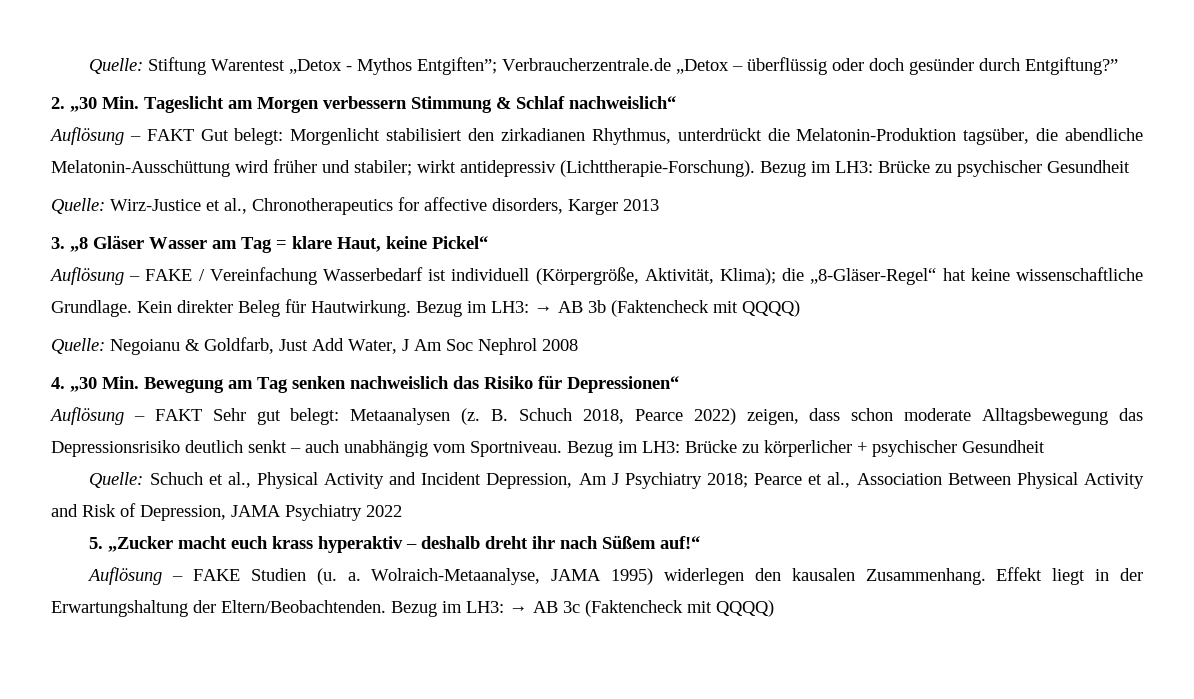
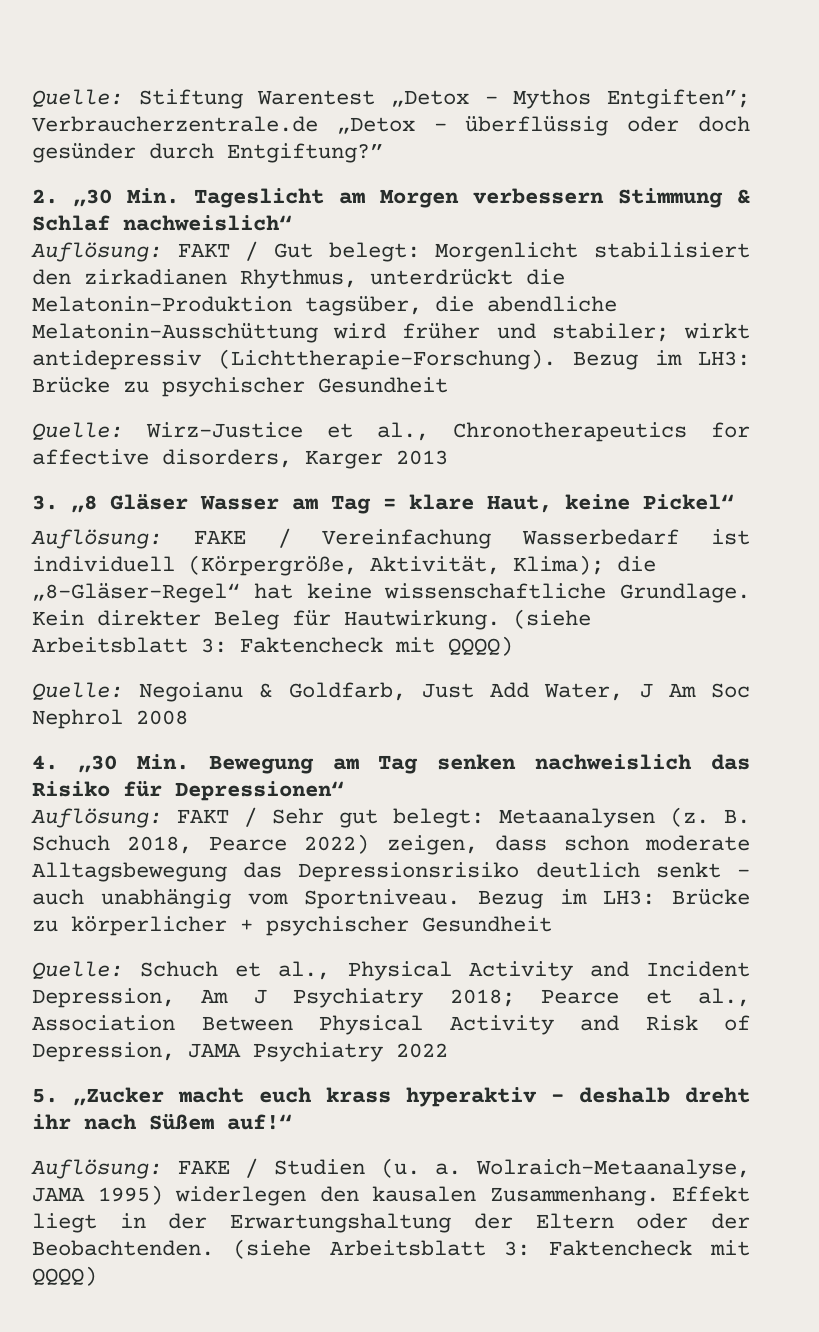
- Auflösung – FAKT Gut belegt: Morgenlicht stabilisiert den zirkadianen Rhythmus, unterdrückt die Melatonin-Produktion tagsüber, die abendliche Melatonin-Ausschüttung wird früher und stabiler; wirkt antidepressiv (Lichttherapie-Forschung).
+ Auflösung: FAKT / Gut belegt: Morgenlicht stabilisiert den zirkadianen Rhythmus, unterdrückt die Melatonin-Produktion tagsüber, die abendliche Melatonin-Ausschüttung wird früher und stabiler; wirkt antidepressiv (Lichttherapie-Forschung).
- Auflösung – FAKE / Vereinfachung Wasserbedarf ist individuell (Körpergröße, Aktivität, Klima); die „8-Gläser-Regel“ hat keine wissenschaftliche Grundlage.
+ Auflösung: FAKE / Vereinfachung Wasserbedarf ist individuell (Körpergröße, Aktivität, Klima); die „8-Gläser-Regel“ hat keine wissenschaftliche Grundlage.
- Kein direkter Beleg für Hautwirkung. Bezug im LH3: → AB 3b (Faktencheck mit QQQQ)
+ Kein direkter Beleg für Hautwirkung. (siehe Arbeitsblatt 3: Faktencheck mit QQQQ)
- Auflösung – FAKT Sehr gut belegt: Metaanalysen (z.
+ Auflösung: FAKT / Sehr gut belegt: Metaanalysen (z.
- Auflösung – FAKE Studien (u. a.
+ Auflösung: FAKE / Studien (u. a.
- Effekt liegt in der Erwartungshaltung der Eltern/Beobachtenden. Bezug im LH3: → AB 3c (Faktencheck mit QQQQ)
+ Effekt liegt in der Erwartungshaltung der Eltern oder der Beobachtenden. (siehe Arbeitsblatt 3: Faktencheck mit QQQQ)

